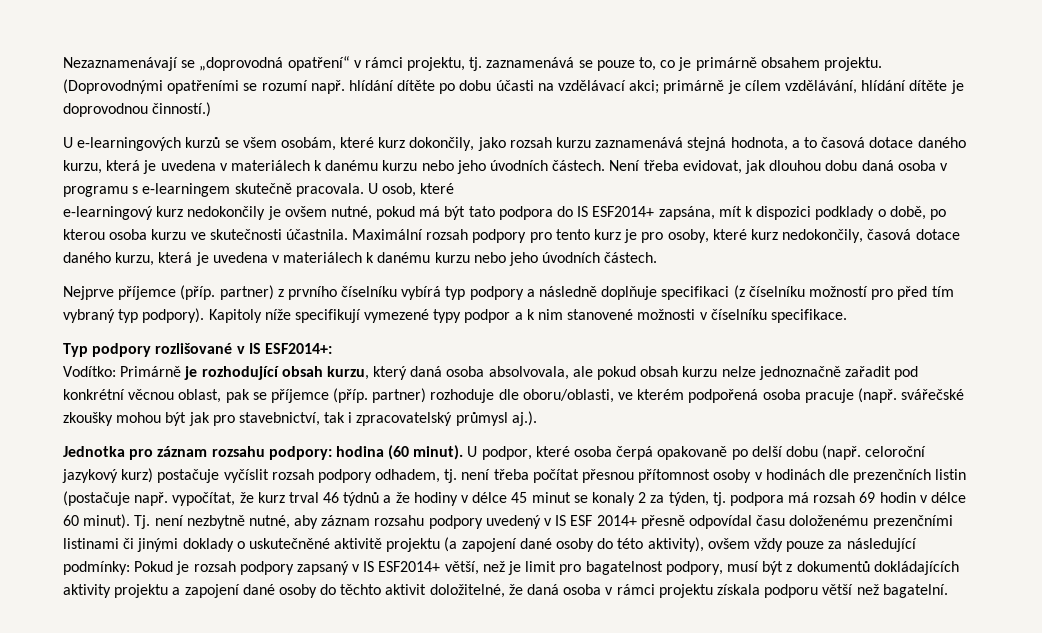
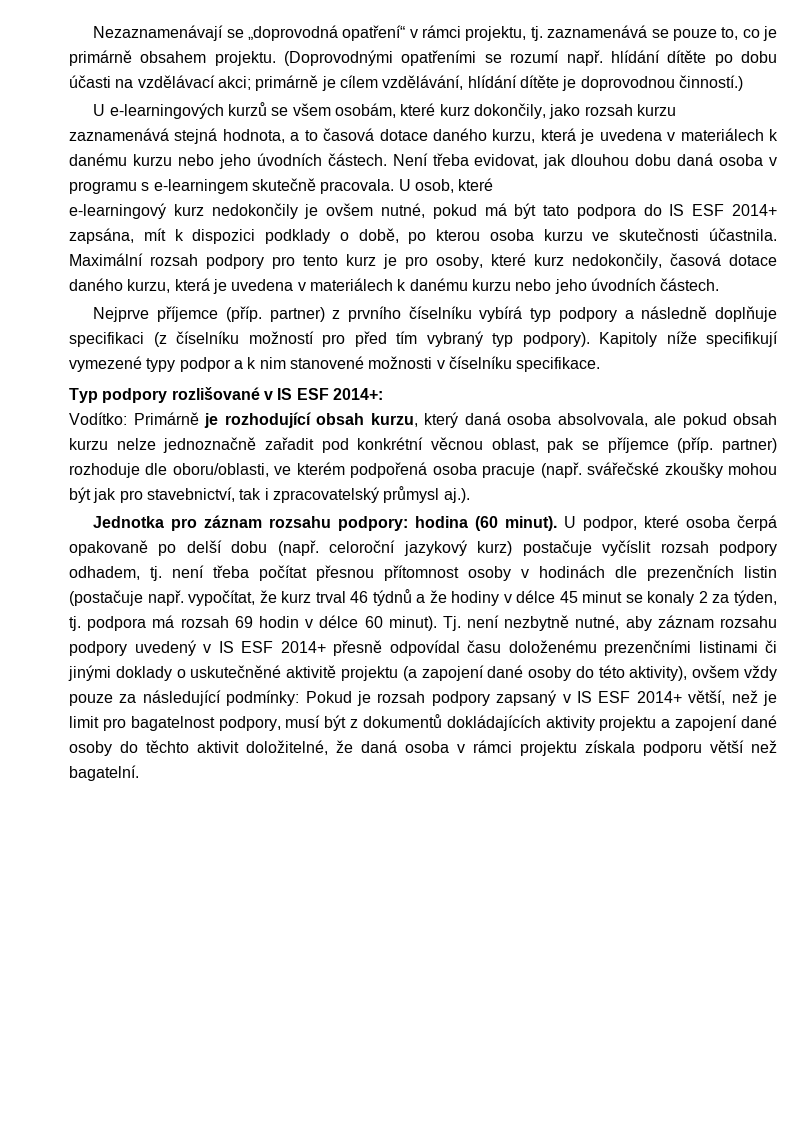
- e-learningový kurz nedokončily je ovšem nutné, pokud má být tato podpora do IS ESF2014+ zapsána, mít k dispozici podklady o době, po kterou osoba kurzu ve skutečnosti účastnila.
+ e-learningový kurz nedokončily je ovšem nutné, pokud má být tato podpora do IS ESF 2014+ zapsána, mít k dispozici podklady o době, po kterou osoba kurzu ve skutečnosti účastnila.
- Typ podpory rozlišované v IS ESF2014+:
+ Typ podpory rozlišované v IS ESF 2014+:
- Pokud je rozsah podpory zapsaný v IS ESF2014+ větší, než je limit pro bagatelnost podpory, musí být z dokumentů dokládajících aktivity projektu a zapojení dané osoby do těchto aktivit doložitelné, že daná osoba v rámci projektu získala podporu větší než bagatelní.
+ Pokud je rozsah podpory zapsaný v IS ESF 2014+ větší, než je limit pro bagatelnost podpory, musí být z dokumentů dokládajících aktivity projektu a zapojení dané osoby do těchto aktivit doložitelné, že daná osoba v rámci projektu získala podporu větší než bagatelní.

